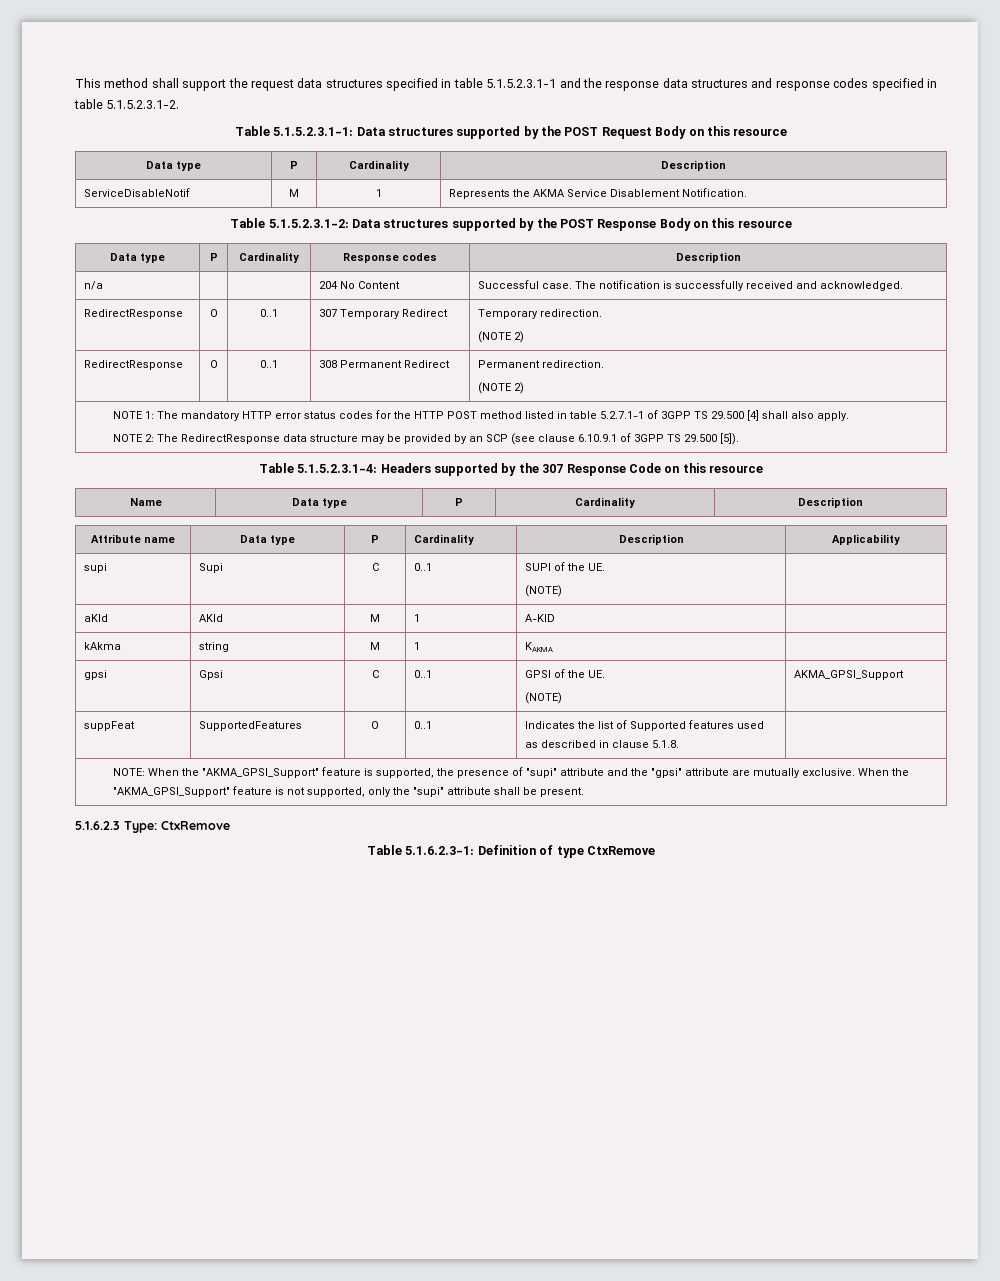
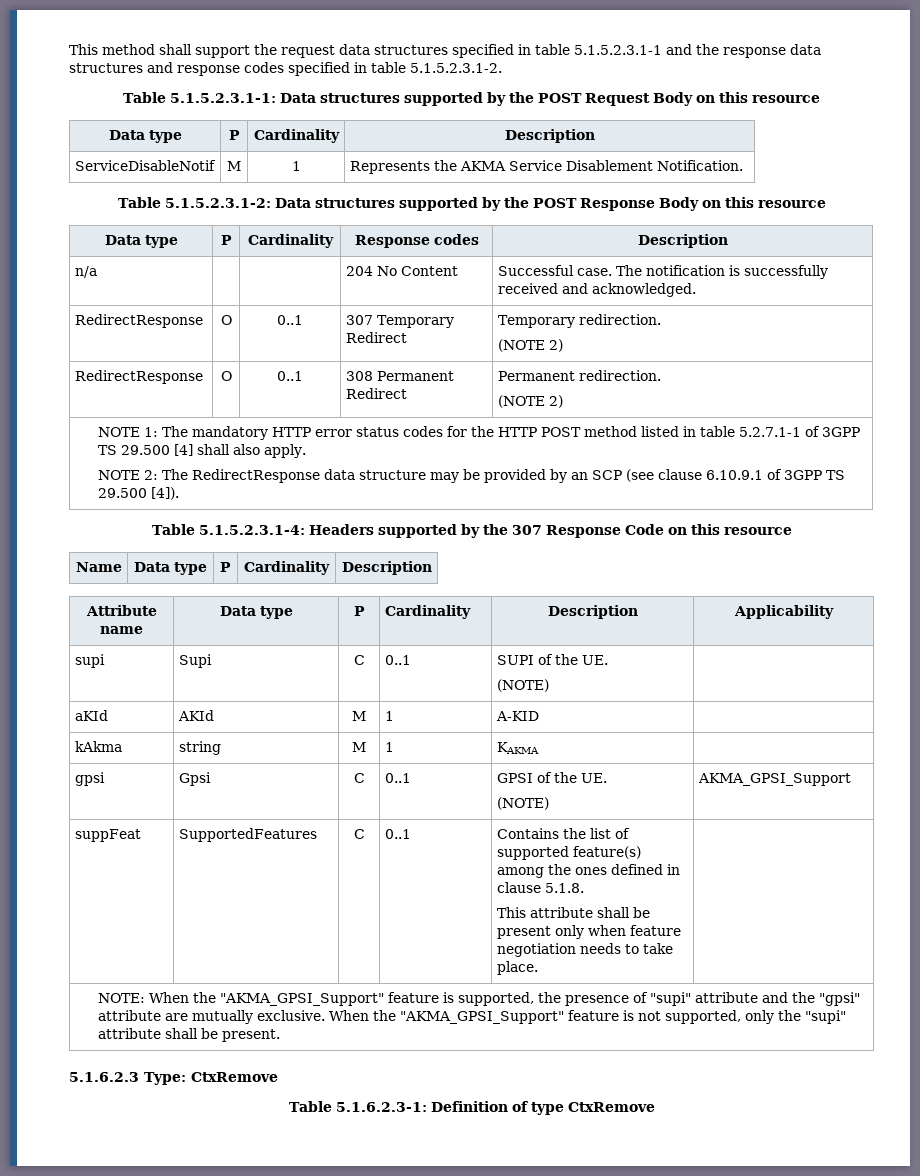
- NOTE 2: The RedirectResponse data structure may be provided by an SCP (see clause 6.10.9.1 of 3GPP TS 29.500 [5]).
+ NOTE 2: The RedirectResponse data structure may be provided by an SCP (see clause 6.10.9.1 of 3GPP TS 29.500 [4]).
- suppFeat | SupportedFeatures | O | 0..1 | Indicates the list of Supported features used as described in clause 5.1.8. |
+ suppFeat | SupportedFeatures | C | 0..1 | Contains the list of supported feature(s) among the ones defined in clause 5.1.8.
+ This attribute shall be present only when feature negotiation needs to take place. |

